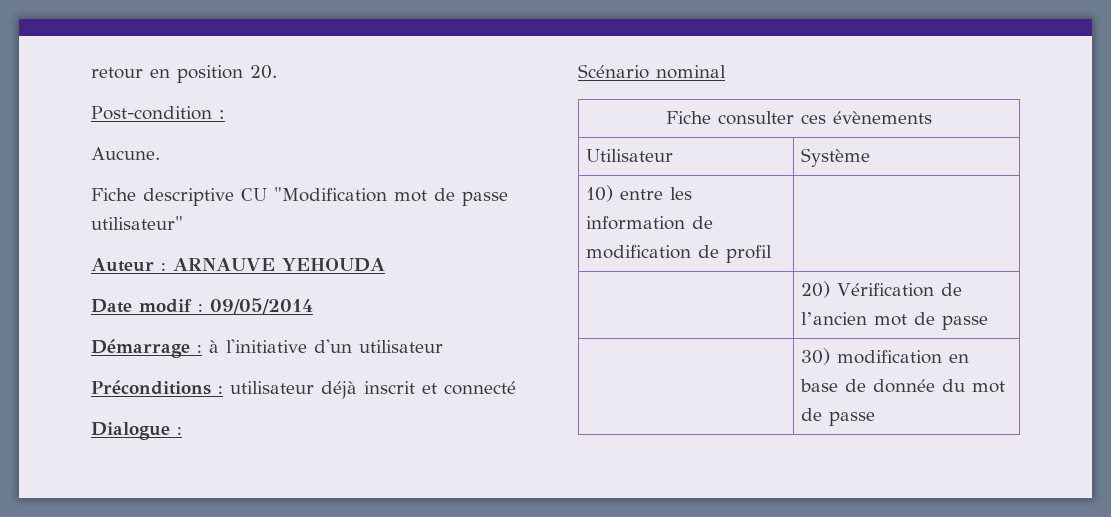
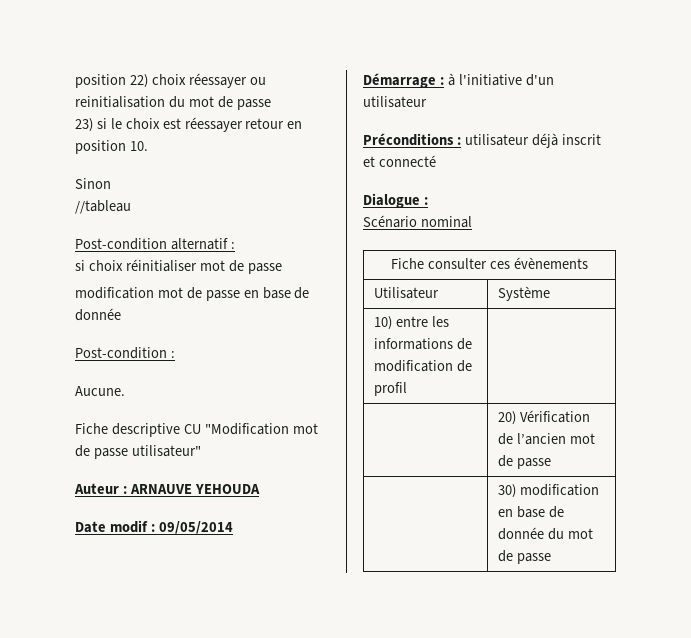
- retour en position 20.
+ position 22) choix réessayer ou reinitialisation du mot de passe
+ 23) si le choix est réessayer retour en position 10.
+ Sinon
+ //tableau
+ Post-condition alternatif :
+ si choix réinitialiser mot de passe
+ modification mot de passe en base de donnée
- 10) entre les information de modification de profil |
+ 10) entre les informations de modification de profil |

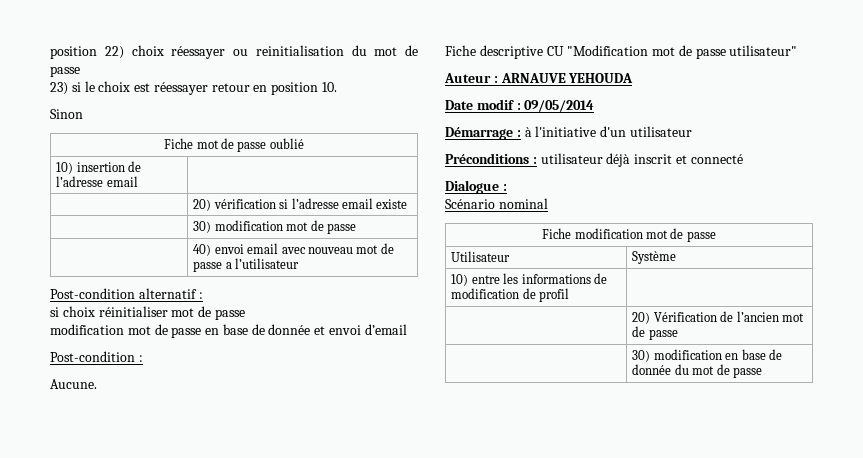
- //tableau
+ Fiche mot de passe oublié
+ 10) insertion de l’adresse email |
+ | 20) vérification si l’adresse email existe
+ | 30) modification mot de passe
+ | 40) envoi email avec nouveau mot de passe a l’utilisateur
- modification mot de passe en base de donnée
+ modification mot de passe en base de donnée et envoi d’email
- Fiche consulter ces évènements
+ Fiche modification mot de passe

